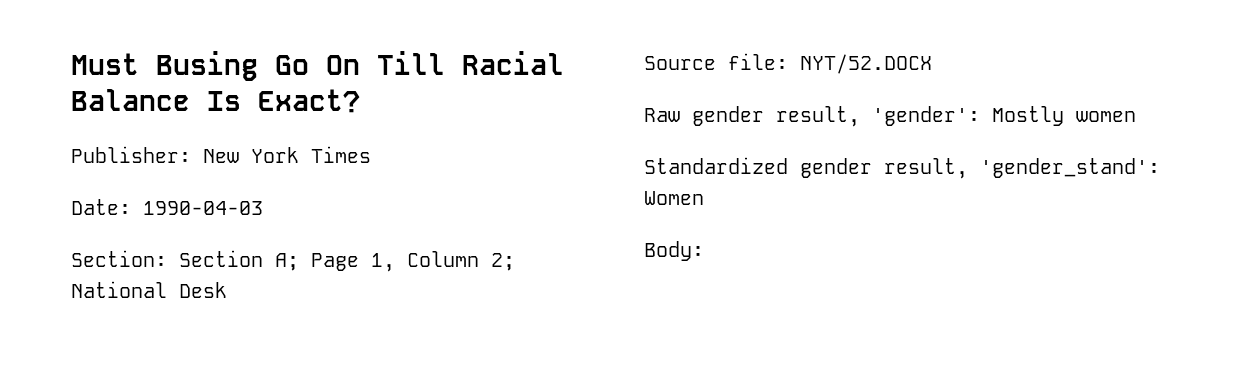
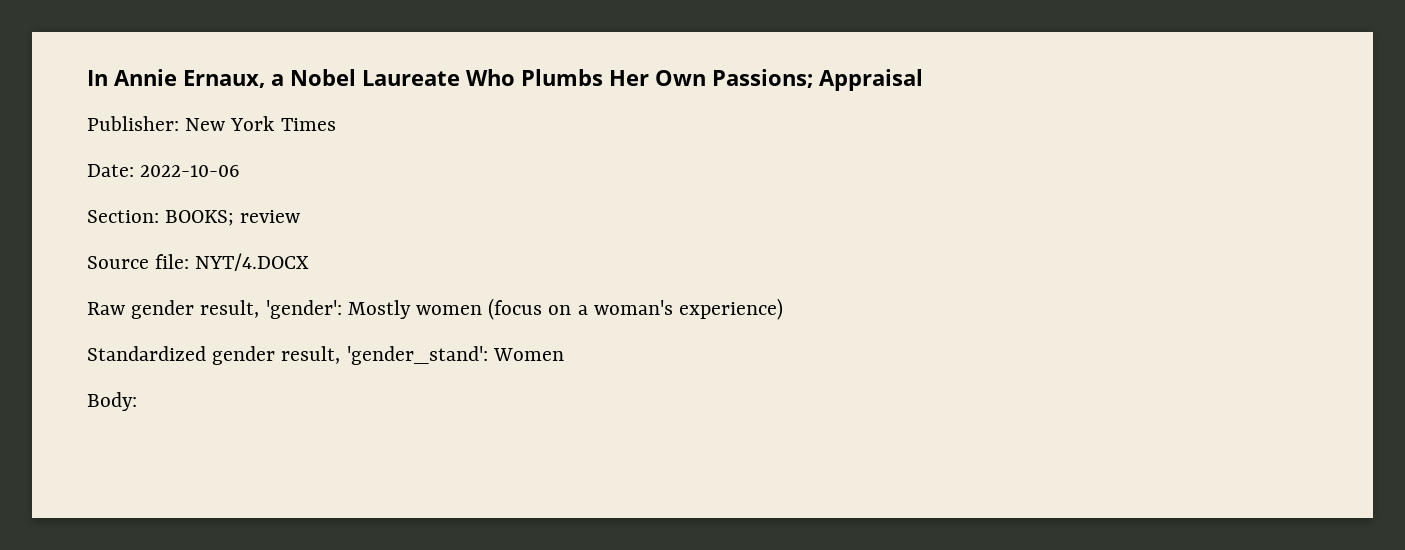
- Must Busing Go On Till Racial Balance Is Exact?
+ In Annie Ernaux, a Nobel Laureate Who Plumbs Her Own Passions; Appraisal
- Date: 1990-04-03
+ Date: 2022-10-06
- Section: Section A; Page 1, Column 2; National Desk
+ Section: BOOKS; review
- Source file: NYT/52.DOCX
+ Source file: NYT/4.DOCX
- Raw gender result, 'gender': Mostly women
+ Raw gender result, 'gender': Mostly women (focus on a woman's experience)

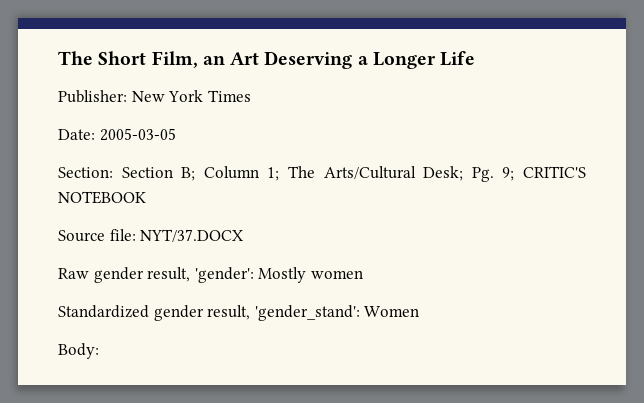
- In Annie Ernaux, a Nobel Laureate Who Plumbs Her Own Passions; Appraisal
+ The Short Film, an Art Deserving a Longer Life
- Date: 2022-10-06
+ Date: 2005-03-05
- Section: BOOKS; review
+ Section: Section B; Column 1; The Arts/Cultural Desk; Pg. 9; CRITIC'S NOTEBOOK
- Source file: NYT/4.DOCX
+ Source file: NYT/37.DOCX
- Raw gender result, 'gender': Mostly women (focus on a woman's experience)
+ Raw gender result, 'gender': Mostly women

